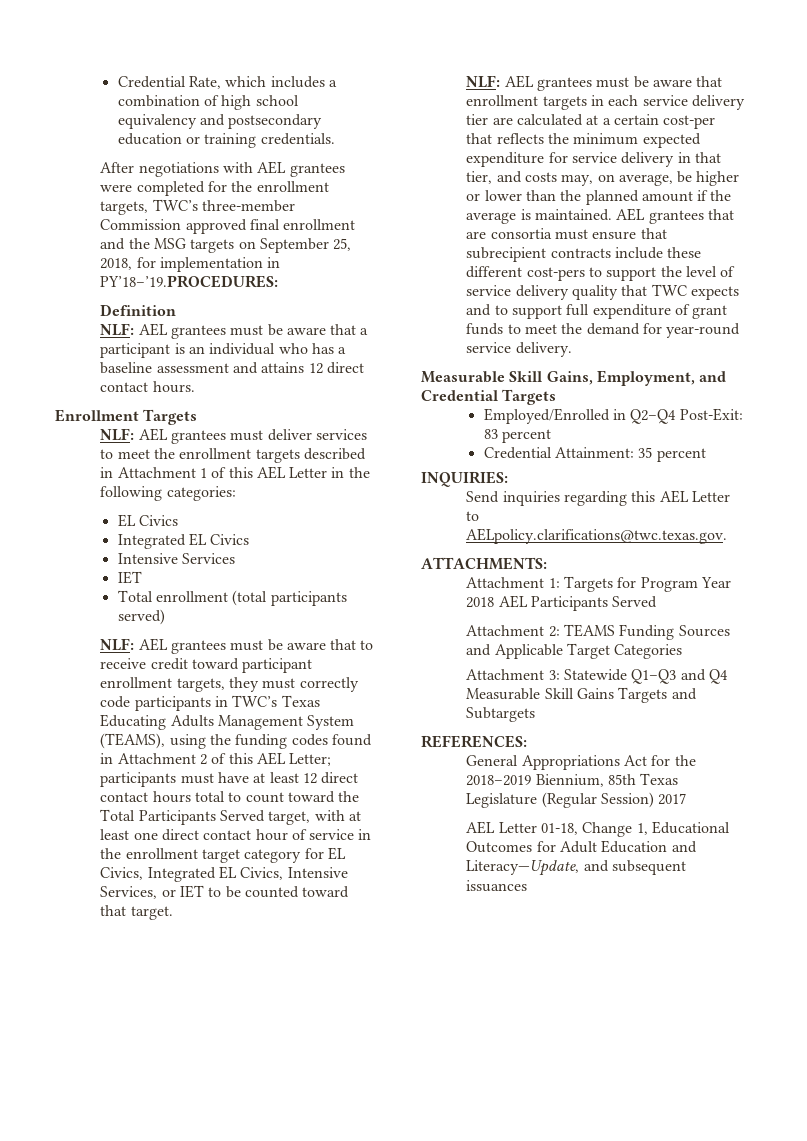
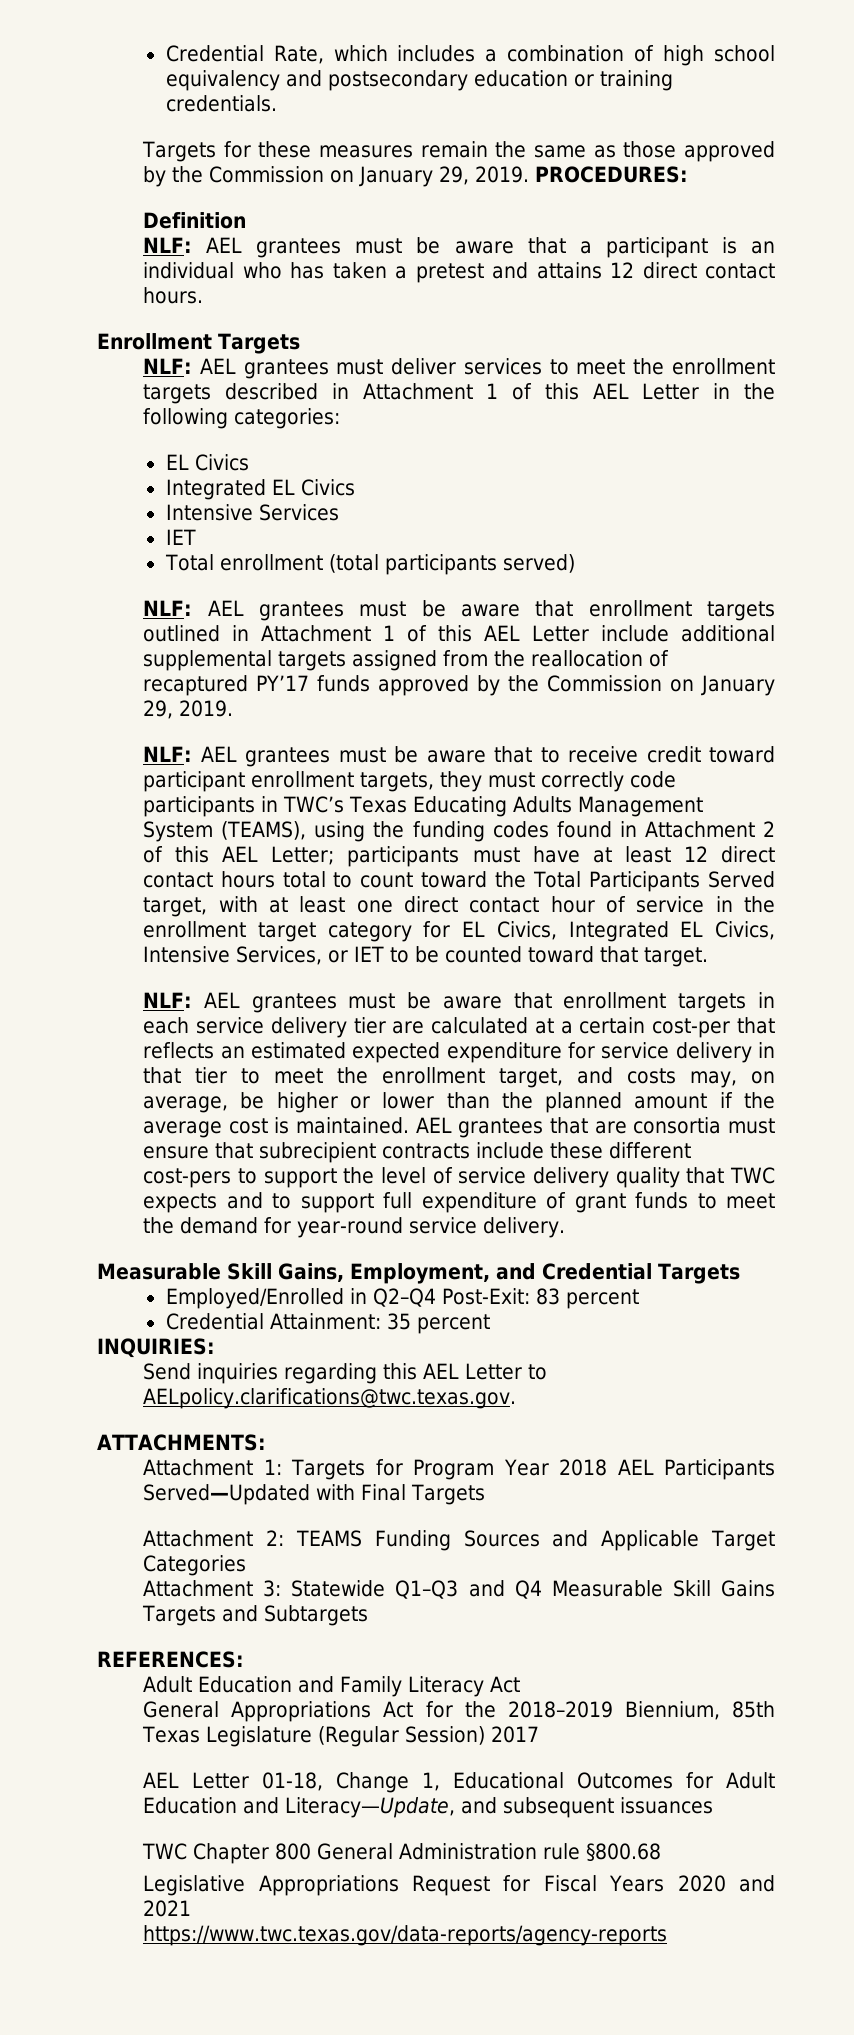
- After negotiations with AEL grantees were completed for the enrollment targets, TWC’s three-member Commission approved final enrollment and the MSG targets on September 25, 2018, for implementation in PY’18–’19.PROCEDURES:
+ Targets for these measures remain the same as those approved by the Commission on January 29, 2019. PROCEDURES:
- NLF: AEL grantees must be aware that a participant is an individual who has a baseline assessment and attains 12 direct contact hours.
+ NLF: AEL grantees must be aware that a participant is an individual who has taken a pretest and attains 12 direct contact hours.
+ NLF: AEL grantees must be aware that enrollment targets outlined in Attachment 1 of this AEL Letter include additional supplemental targets assigned from the reallocation of recaptured PY’17 funds approved by the Commission on January 29, 2019.
- NLF: AEL grantees must be aware that enrollment targets in each service delivery tier are calculated at a certain cost-per that reflects the minimum expected expenditure for service delivery in that tier, and costs may, on average, be higher or lower than the planned amount if the average is maintained.
+ NLF: AEL grantees must be aware that enrollment targets in each service delivery tier are calculated at a certain cost-per that reflects an estimated expected expenditure for service delivery in that tier to meet the enrollment target, and costs may, on average, be higher or lower than the planned amount if the average cost is maintained.
- Attachment 1: Targets for Program Year 2018 AEL Participants Served
+ Attachment 1: Targets for Program Year 2018 AEL Participants Served—Updated with Final Targets
+ Adult Education and Family Literacy Act
+ TWC Chapter 800 General Administration rule §800.68
+ Legislative Appropriations Request for Fiscal Years 2020 and 2021
+ https://www.twc.texas.gov/data-reports/agency-reports

